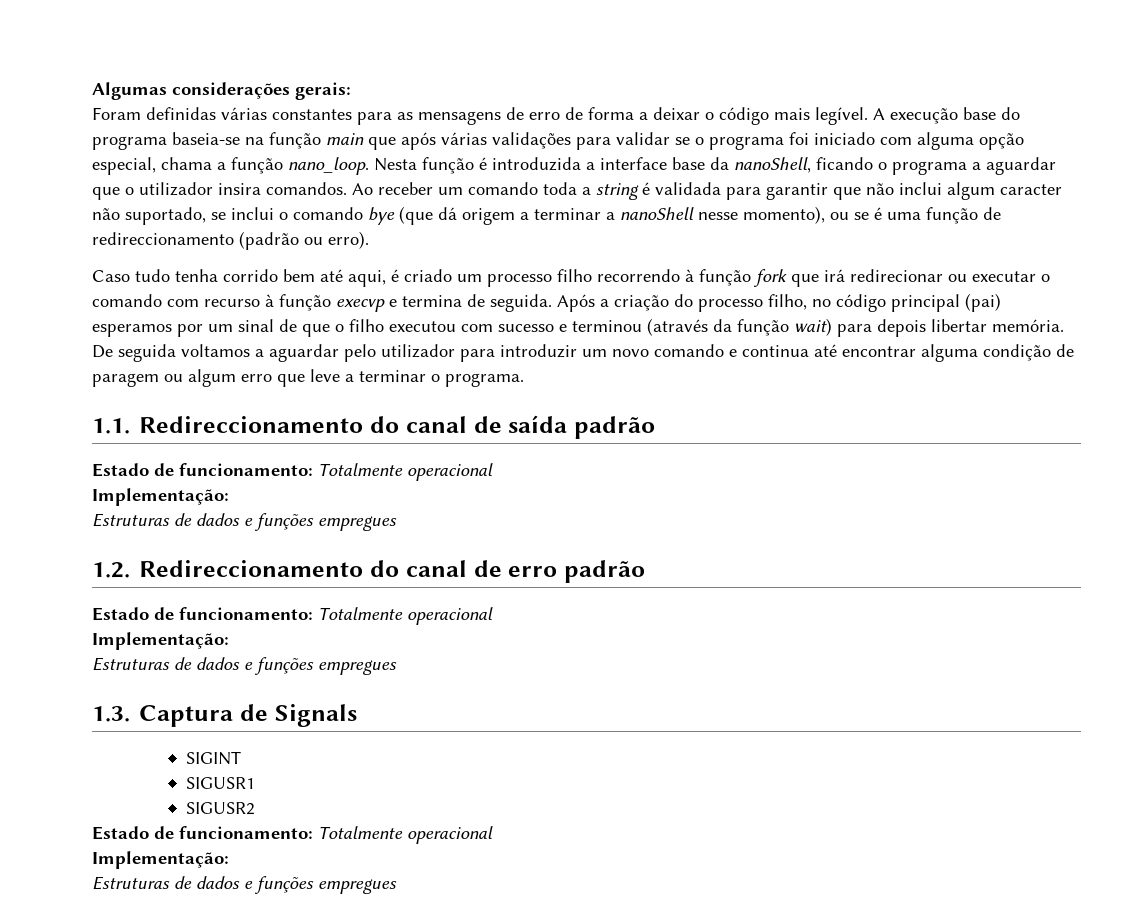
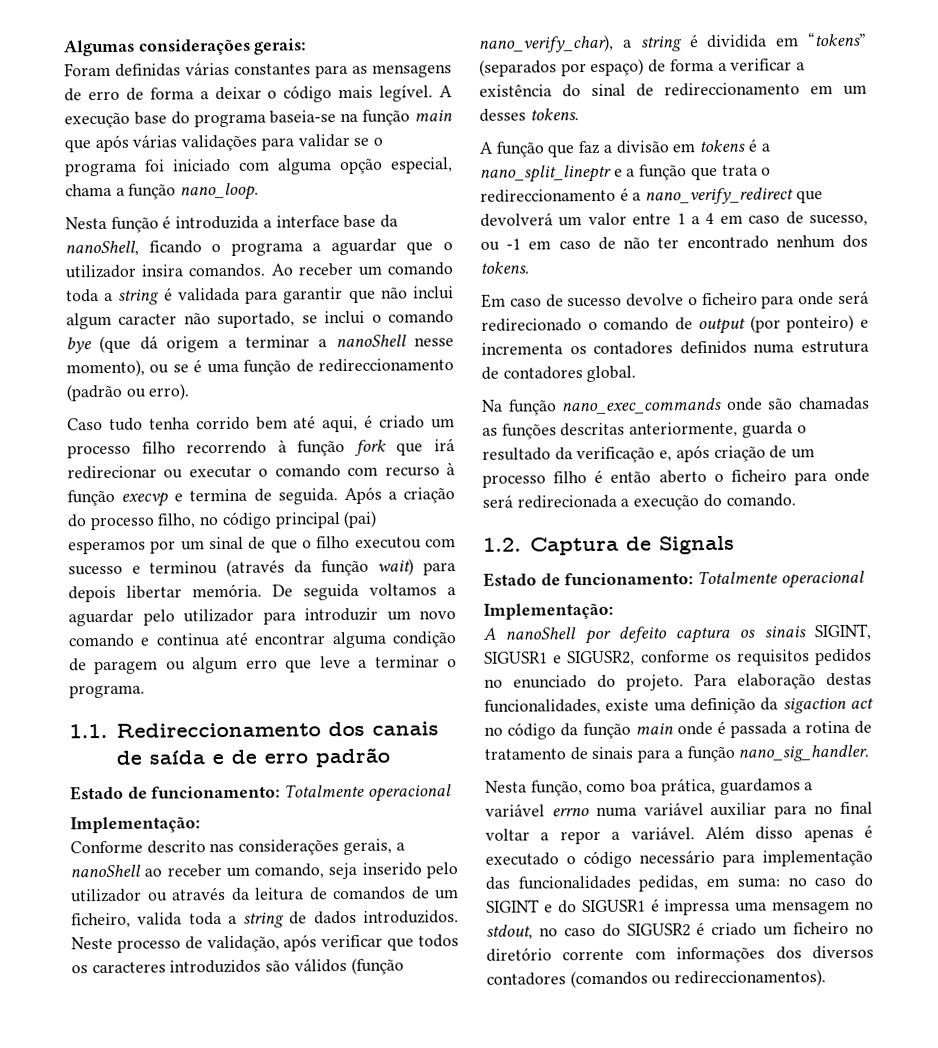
- A execução base do programa baseia-se na função main que após várias validações para validar se o programa foi iniciado com alguma opção especial, chama a função nano_loop. Nesta função é introduzida a interface base da nanoShell, ficando o programa a aguardar que o utilizador insira comandos.
+ A execução base do programa baseia-se na função main que após várias validações para validar se o programa foi iniciado com alguma opção especial, chama a função nano_loop.
+ Nesta função é introduzida a interface base da nanoShell, ficando o programa a aguardar que o utilizador insira comandos.
- 1.1. Redireccionamento do canal de saída padrão
- Estado de funcionamento: Totalmente operacional
- Implementação:
- Estruturas de dados e funções empregues
- 1.2. Redireccionamento do canal de erro padrão
+ 1.1. Redireccionamento dos canais de saída e de erro padrão
  Estado de funcionamento: Totalmente operacional
  Implementação:
- Estruturas de dados e funções empregues
- 1.3. Captura de Signals
- SIGINT
- SIGUSR1
- SIGUSR2
+ Conforme descrito nas considerações gerais, a nanoShell ao receber um comando, seja inserido pelo utilizador ou através da leitura de comandos de um ficheiro, valida toda a string de dados introduzidos. Neste processo de validação, após verificar que todos os caracteres introduzidos são válidos (função nano_verify_char), a string é dividida em “tokens” (separados por espaço) de forma a verificar a existência do sinal de redireccionamento em um desses tokens.
+ A função que faz a divisão em tokens é a nano_split_lineptr e a função que trata o redireccionamento é a nano_verify_redirect que devolverá um valor entre 1 a 4 em caso de sucesso, ou -1 em caso de não ter encontrado nenhum dos tokens.
+ Em caso de sucesso devolve o ficheiro para onde será redirecionado o comando de output (por ponteiro) e incrementa os contadores definidos numa estrutura de contadores global.
+ Na função nano_exec_commands onde são chamadas as funções descritas anteriormente, guarda o resultado da verificação e, após criação de um processo filho é então aberto o ficheiro para onde será redirecionada a execução do comando.
+ 1.2. Captura de Signals
  Estado de funcionamento: Totalmente operacional
  Implementação:
- Estruturas de dados e funções empregues
+ A nanoShell por defeito captura os sinais SIGINT, SIGUSR1 e SIGUSR2, conforme os requisitos pedidos no enunciado do projeto. Para elaboração destas funcionalidades, existe uma definição da sigaction act no código da função main onde é passada a rotina de tratamento de sinais para a função nano_sig_handler.
+ Nesta função, como boa prática, guardamos a variável errno numa variável auxiliar para no final voltar a repor a variável. Além disso apenas é executado o código necessário para implementação das funcionalidades pedidas, em suma: no caso do SIGINT e do SIGUSR1 é impressa uma mensagem no stdout, no caso do SIGUSR2 é criado um ficheiro no diretório corrente com informações dos diversos contadores (comandos ou redireccionamentos).

